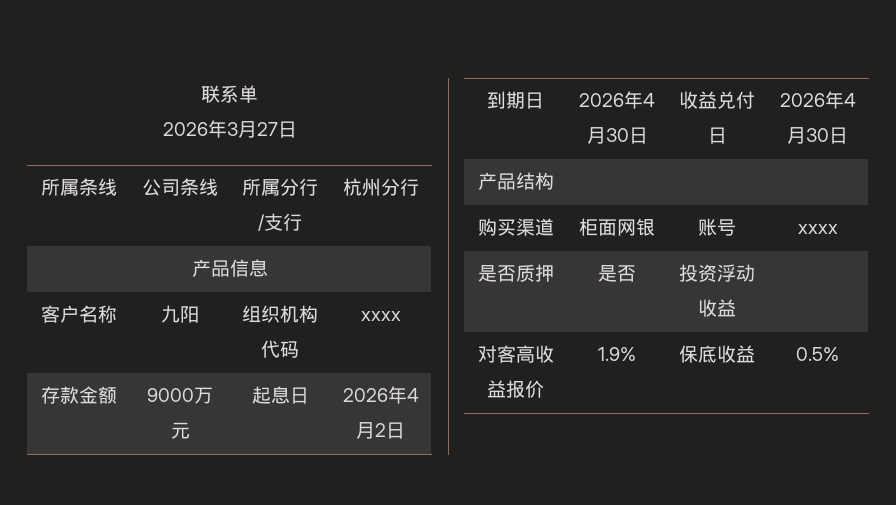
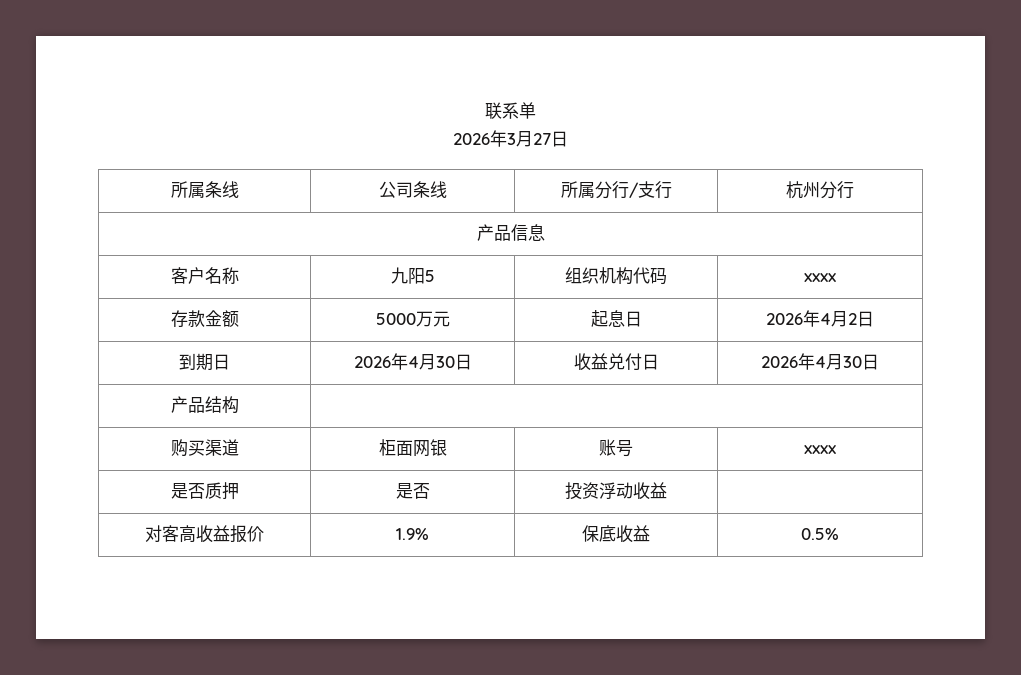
- 客户名称 | 九阳 | 组织机构代码 | xxxx
+ 客户名称 | 九阳5 | 组织机构代码 | xxxx
- 存款金额 | 9000万元 | 起息日 | 2026年4月2日
+ 存款金额 | 5000万元 | 起息日 | 2026年4月2日

